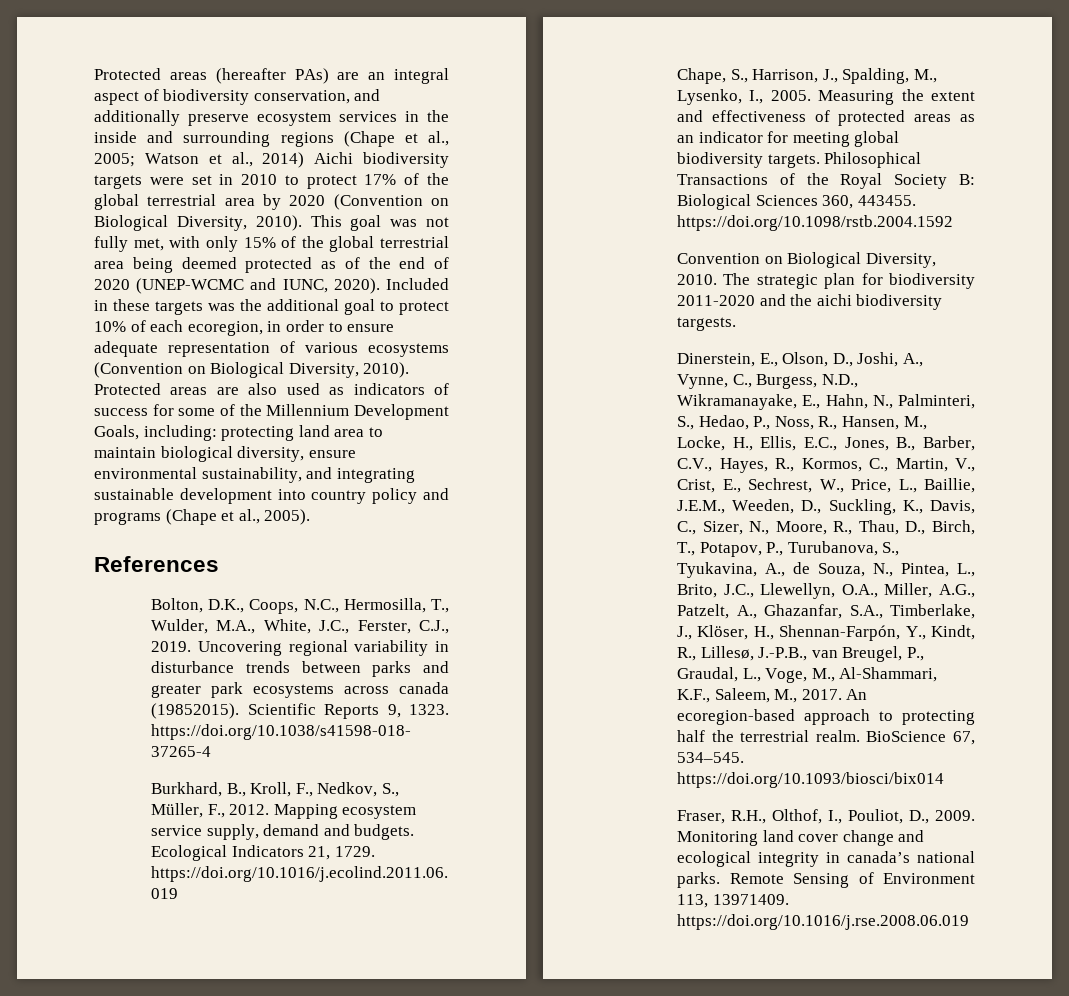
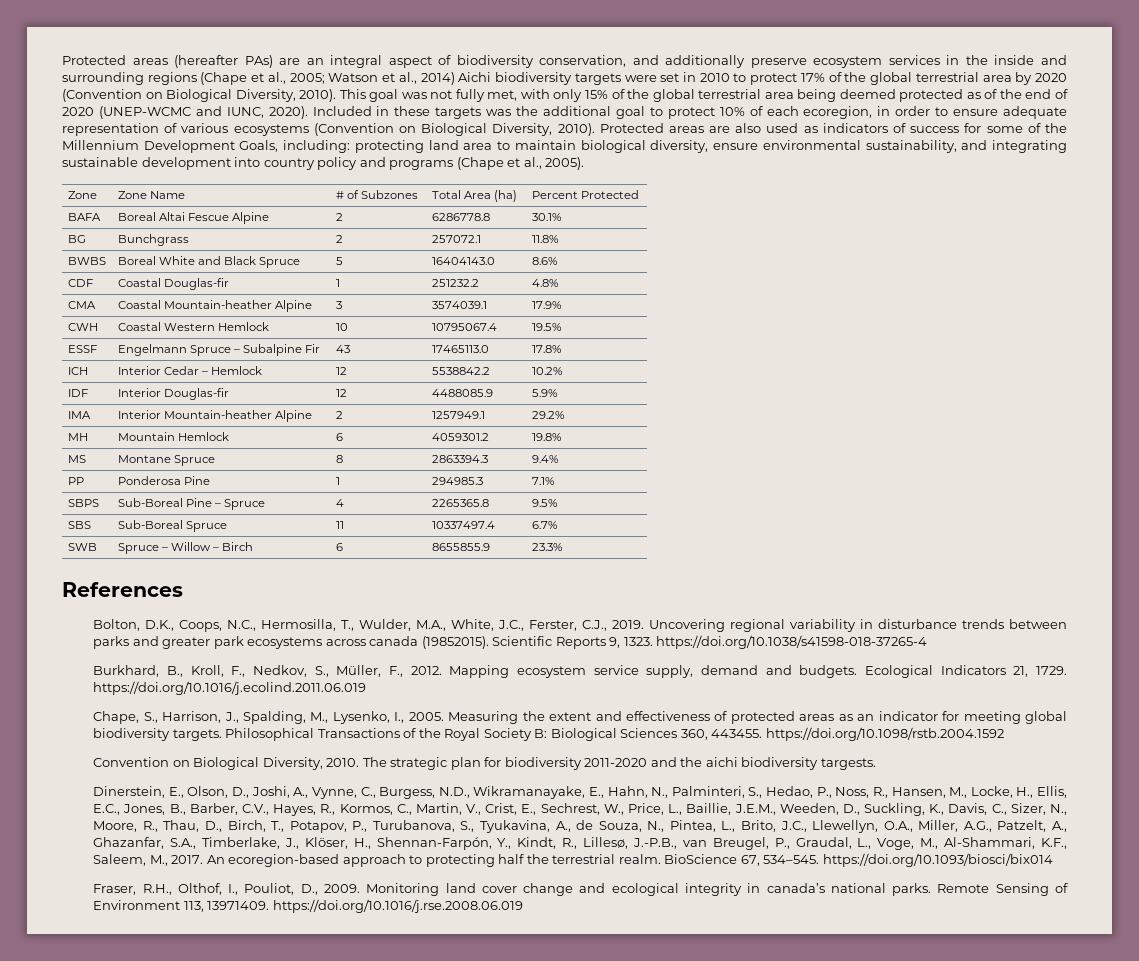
+ Zone | Zone Name | # of Subzones | Total Area (ha) | Percent Protected
+ BAFA | Boreal Altai Fescue Alpine | 2 | 6286778.8 | 30.1%
+ BG | Bunchgrass | 2 | 257072.1 | 11.8%
+ BWBS | Boreal White and Black Spruce | 5 | 16404143.0 | 8.6%
+ CDF | Coastal Douglas-fir | 1 | 251232.2 | 4.8%
+ CMA | Coastal Mountain-heather Alpine | 3 | 3574039.1 | 17.9%
+ CWH | Coastal Western Hemlock | 10 | 10795067.4 | 19.5%
+ ESSF | Engelmann Spruce – Subalpine Fir | 43 | 17465113.0 | 17.8%
+ ICH | Interior Cedar – Hemlock | 12 | 5538842.2 | 10.2%
+ IDF | Interior Douglas-fir | 12 | 4488085.9 | 5.9%
+ IMA | Interior Mountain-heather Alpine | 2 | 1257949.1 | 29.2%
+ MH | Mountain Hemlock | 6 | 4059301.2 | 19.8%
+ MS | Montane Spruce | 8 | 2863394.3 | 9.4%
+ PP | Ponderosa Pine | 1 | 294985.3 | 7.1%
+ SBPS | Sub-Boreal Pine – Spruce | 4 | 2265365.8 | 9.5%
+ SBS | Sub-Boreal Spruce | 11 | 10337497.4 | 6.7%
+ SWB | Spruce – Willow – Birch | 6 | 8655855.9 | 23.3%

